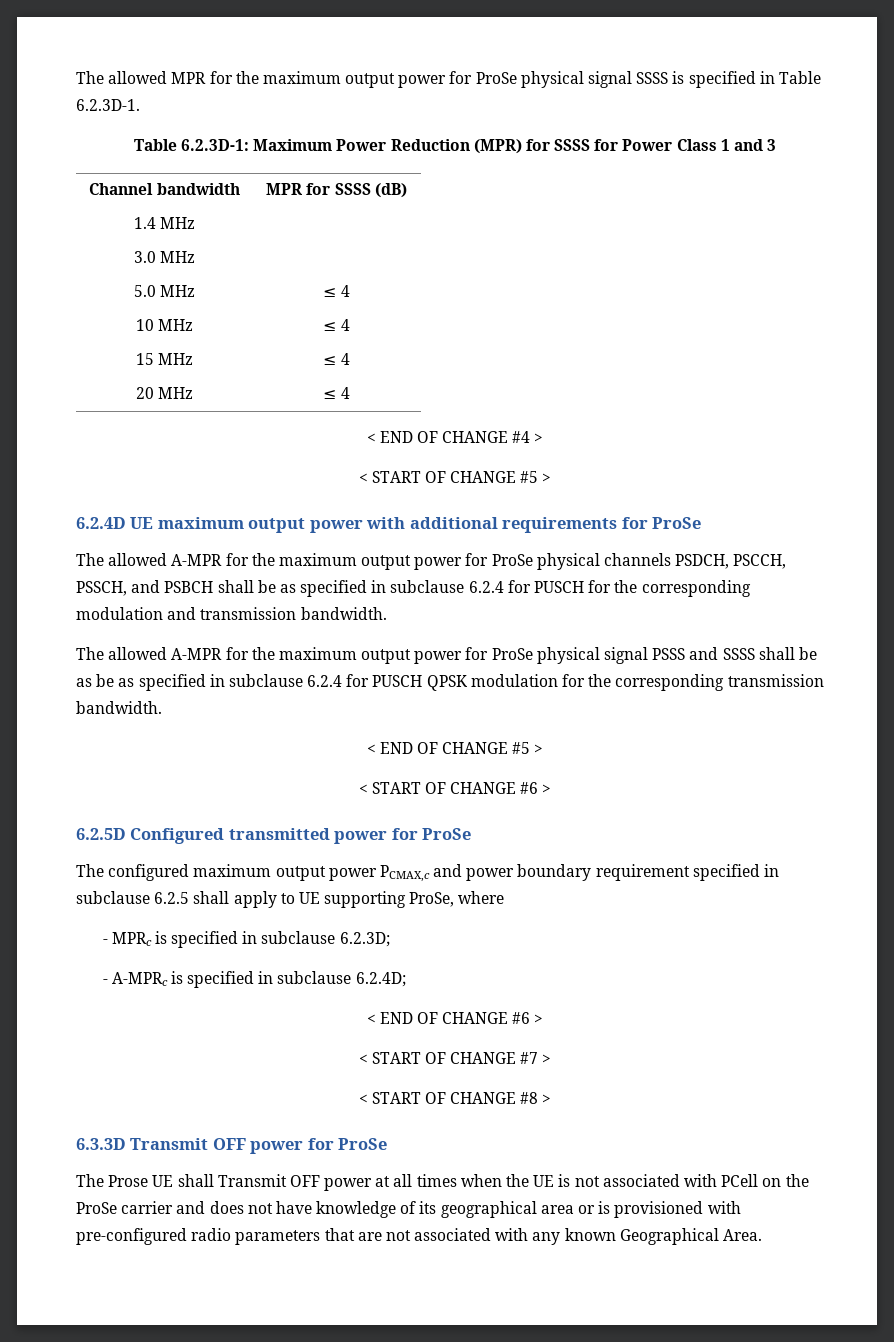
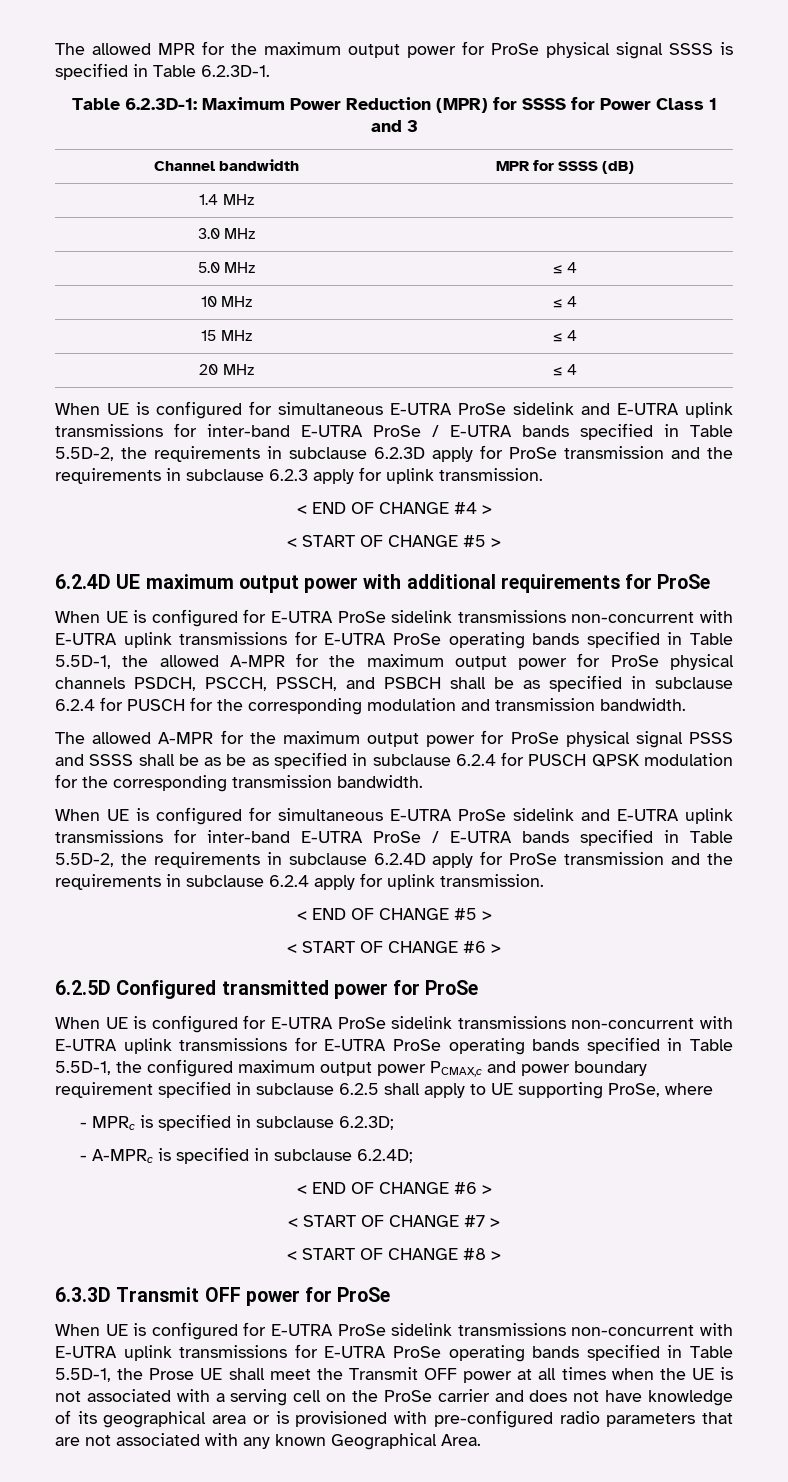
+ When UE is configured for simultaneous E-UTRA ProSe sidelink and E-UTRA uplink transmissions for inter-band E-UTRA ProSe / E-UTRA bands specified in Table 5.5D-2, the requirements in subclause 6.2.3D apply for ProSe transmission and the requirements in subclause 6.2.3 apply for uplink transmission.
- The allowed A-MPR for the maximum output power for ProSe physical channels PSDCH, PSCCH, PSSCH, and PSBCH shall be as specified in subclause 6.2.4 for PUSCH for the corresponding modulation and transmission bandwidth.
+ When UE is configured for E-UTRA ProSe sidelink transmissions non-concurrent with E-UTRA uplink transmissions for E-UTRA ProSe operating bands specified in Table 5.5D-1, the allowed A-MPR for the maximum output power for ProSe physical channels PSDCH, PSCCH, PSSCH, and PSBCH shall be as specified in subclause 6.2.4 for PUSCH for the corresponding modulation and transmission bandwidth.
+ When UE is configured for simultaneous E-UTRA ProSe sidelink and E-UTRA uplink transmissions for inter-band E-UTRA ProSe / E-UTRA bands specified in Table 5.5D-2, the requirements in subclause 6.2.4D apply for ProSe transmission and the requirements in subclause 6.2.4 apply for uplink transmission.
- The configured maximum output power PCMAX,c and power boundary requirement specified in subclause 6.2.5 shall apply to UE supporting ProSe, where
+ When UE is configured for E-UTRA ProSe sidelink transmissions non-concurrent with E-UTRA uplink transmissions for E-UTRA ProSe operating bands specified in Table 5.5D-1, the configured maximum output power PCMAX,c and power boundary requirement specified in subclause 6.2.5 shall apply to UE supporting ProSe, where
- The Prose UE shall Transmit OFF power at all times when the UE is not associated with PCell on the ProSe carrier and does not have knowledge of its geographical area or is provisioned with pre-configured radio parameters that are not associated with any known Geographical Area.
+ When UE is configured for E-UTRA ProSe sidelink transmissions non-concurrent with E-UTRA uplink transmissions for E-UTRA ProSe operating bands specified in Table 5.5D-1, the Prose UE shall meet the Transmit OFF power at all times when the UE is not associated with a serving cell on the ProSe carrier and does not have knowledge of its geographical area or is provisioned with pre-configured radio parameters that are not associated with any known Geographical Area.

